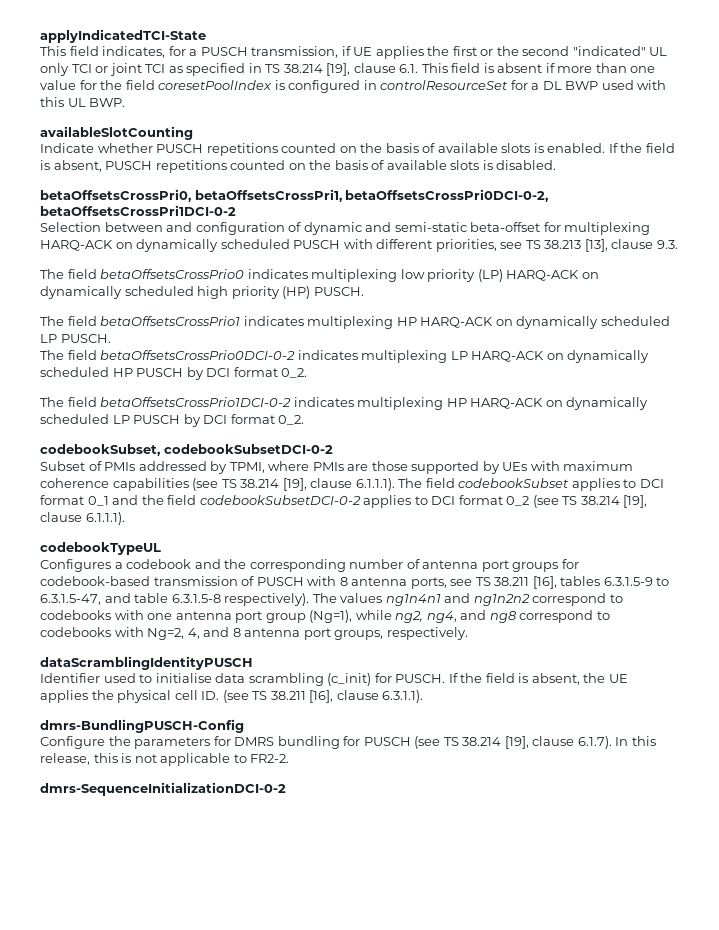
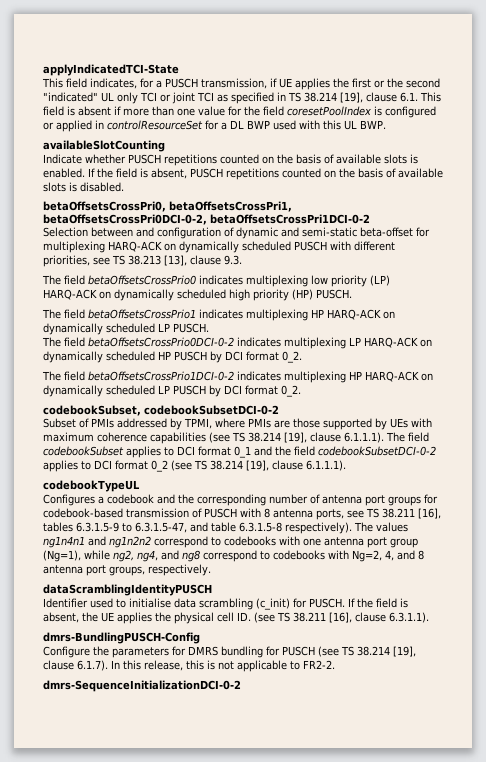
- This field indicates, for a PUSCH transmission, if UE applies the first or the second "indicated" UL only TCI or joint TCI as specified in TS 38.214 [19], clause 6.1. This field is absent if more than one value for the field coresetPoolIndex is configured in controlResourceSet for a DL BWP used with this UL BWP.
+ This field indicates, for a PUSCH transmission, if UE applies the first or the second "indicated" UL only TCI or joint TCI as specified in TS 38.214 [19], clause 6.1. This field is absent if more than one value for the field coresetPoolIndex is configured or applied in controlResourceSet for a DL BWP used with this UL BWP.

